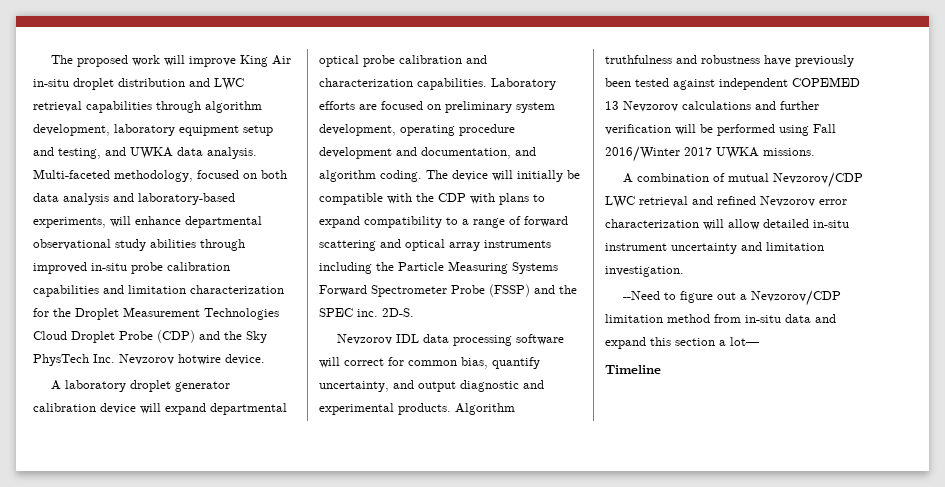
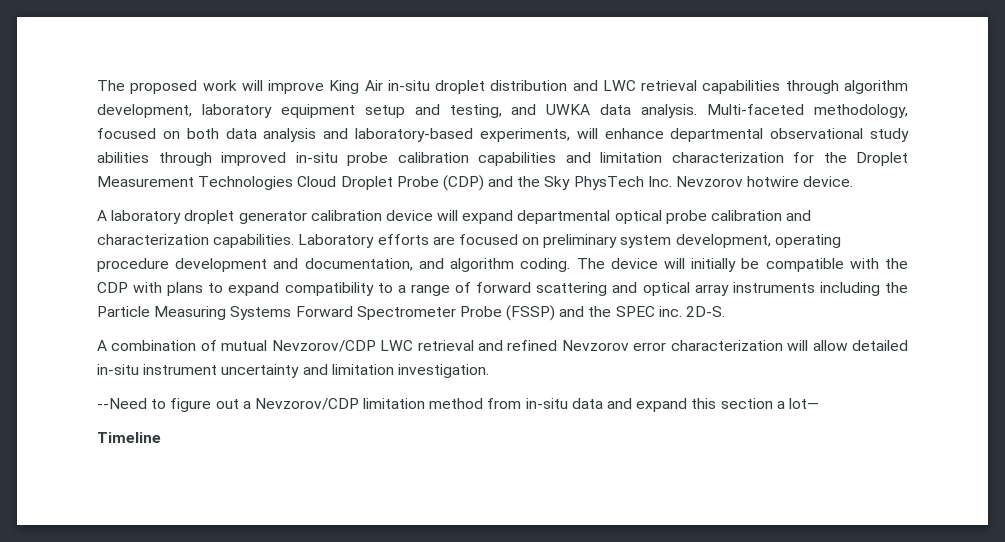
- Nevzorov IDL data processing software will correct for common bias, quantify uncertainty, and output diagnostic and experimental products. Algorithm truthfulness and robustness have previously been tested against independent COPEMED 13 Nevzorov calculations and further verification will be performed using Fall 2016/Winter 2017 UWKA missions.

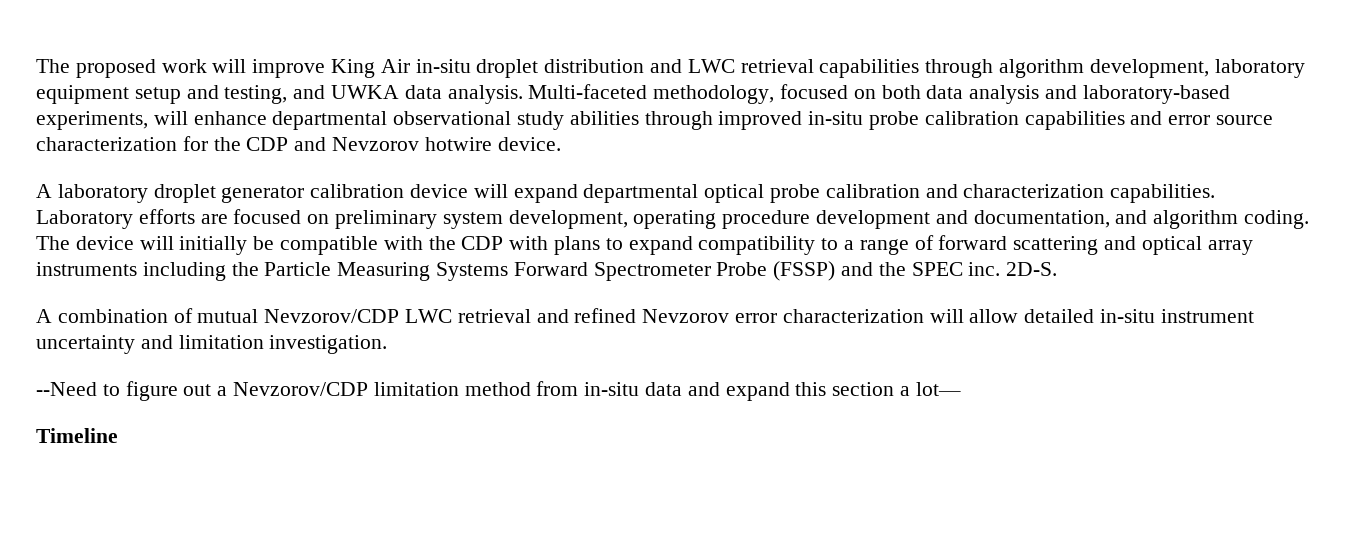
- Multi-faceted methodology, focused on both data analysis and laboratory-based experiments, will enhance departmental observational study abilities through improved in-situ probe calibration capabilities and limitation characterization for the Droplet Measurement Technologies Cloud Droplet Probe (CDP) and the Sky PhysTech Inc. Nevzorov hotwire device.
+ Multi-faceted methodology, focused on both data analysis and laboratory-based experiments, will enhance departmental observational study abilities through improved in-situ probe calibration capabilities and error source characterization for the CDP and Nevzorov hotwire device.

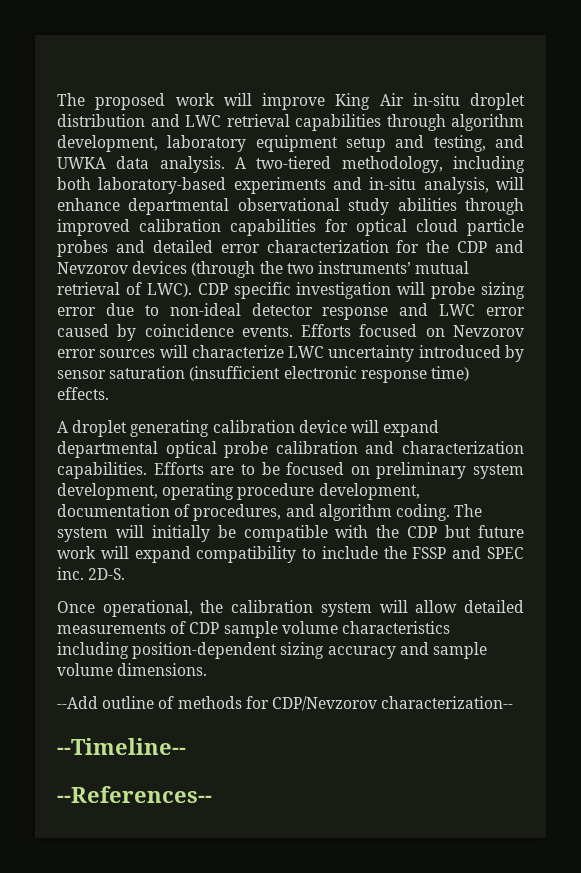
- Multi-faceted methodology, focused on both data analysis and laboratory-based experiments, will enhance departmental observational study abilities through improved in-situ probe calibration capabilities and error source characterization for the CDP and Nevzorov hotwire device.
- A laboratory droplet generator calibration device will expand departmental optical probe calibration and characterization capabilities.
+ A two-tiered methodology, including both laboratory-based experiments and in-situ analysis, will enhance departmental observational study abilities through improved calibration capabilities for optical cloud particle probes and detailed error characterization for the CDP and Nevzorov devices (through the two instruments’ mutual retrieval of LWC). CDP specific investigation will probe sizing error due to non-ideal detector response and LWC error caused by coincidence events. Efforts focused on Nevzorov error sources will characterize LWC uncertainty introduced by sensor saturation (insufficient electronic response time) effects.
+ A droplet generating calibration device will expand departmental optical probe calibration and characterization capabilities.
- Laboratory efforts are focused on preliminary system development, operating procedure development and documentation, and algorithm coding.
+ Efforts are to be focused on preliminary system development, operating procedure development, documentation of procedures, and algorithm coding.
- The device will initially be compatible with the CDP with plans to expand compatibility to a range of forward scattering and optical array instruments including the Particle Measuring Systems Forward Spectrometer Probe (FSSP) and the SPEC inc. 2D-S.
- A combination of mutual Nevzorov/CDP LWC retrieval and refined Nevzorov error characterization will allow detailed in-situ instrument uncertainty and limitation investigation.
- --Need to figure out a Nevzorov/CDP limitation method from in-situ data and expand this section a lot—
- Timeline
+ The system will initially be compatible with the CDP but future work will expand compatibility to include the FSSP and SPEC inc. 2D-S.
+ Once operational, the calibration system will allow detailed measurements of CDP sample volume characteristics including position-dependent sizing accuracy and sample volume dimensions.
+ --Add outline of methods for CDP/Nevzorov characterization--
+ --Timeline--
+ --References--

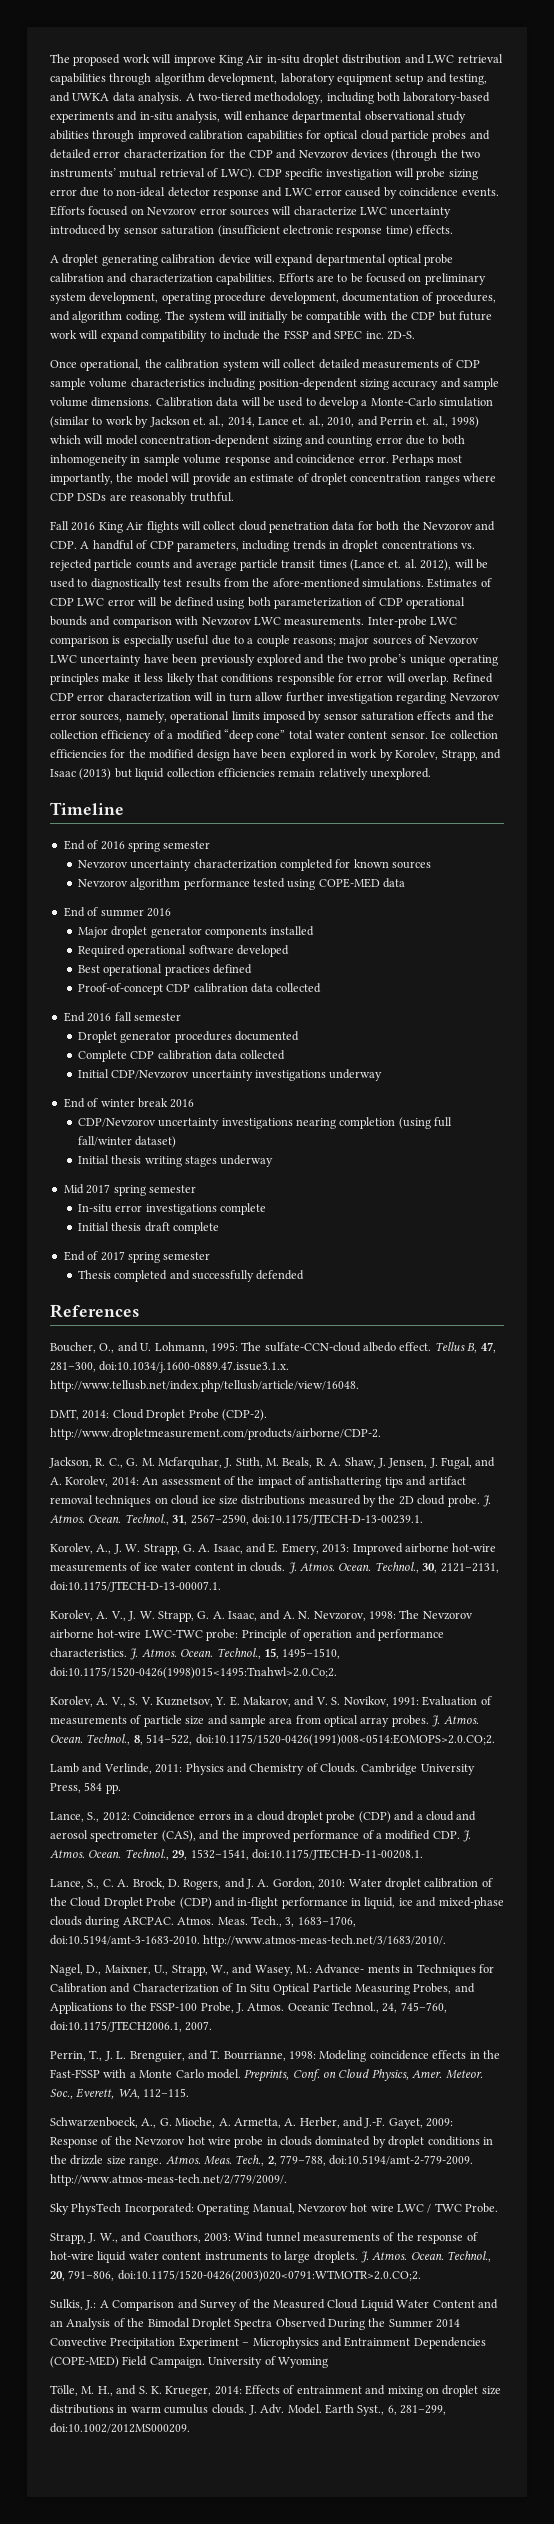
- Once operational, the calibration system will allow detailed measurements of CDP sample volume characteristics including position-dependent sizing accuracy and sample volume dimensions.
- --Add outline of methods for CDP/Nevzorov characterization--
- --Timeline--
- --References--
+ Once operational, the calibration system will collect detailed measurements of CDP sample volume characteristics including position-dependent sizing accuracy and sample volume dimensions. Calibration data will be used to develop a Monte-Carlo simulation (similar to work by Jackson et. al., 2014, Lance et. al., 2010, and Perrin et. al., 1998) which will model concentration-dependent sizing and counting error due to both inhomogeneity in sample volume response and coincidence error. Perhaps most importantly, the model will provide an estimate of droplet concentration ranges where CDP DSDs are reasonably truthful.
+ Fall 2016 King Air flights will collect cloud penetration data for both the Nevzorov and CDP. A handful of CDP parameters, including trends in droplet concentrations vs. rejected particle counts and average particle transit times (Lance et. al. 2012), will be used to diagnostically test results from the afore-mentioned simulations. Estimates of CDP LWC error will be defined using both parameterization of CDP operational bounds and comparison with Nevzorov LWC measurements. Inter-probe LWC comparison is especially useful due to a couple reasons; major sources of Nevzorov LWC uncertainty have been previously explored and the two probe’s unique operating principles make it less likely that conditions responsible for error will overlap. Refined CDP error characterization will in turn allow further investigation regarding Nevzorov error sources, namely, operational limits imposed by sensor saturation effects and the collection efficiency of a modified “deep cone” total water content sensor. Ice collection efficiencies for the modified design have been explored in work by Korolev, Strapp, and Isaac (2013) but liquid collection efficiencies remain relatively unexplored.
+ Timeline
+ End of 2016 spring semester
+ Nevzorov uncertainty characterization completed for known sources
+ Nevzorov algorithm performance tested using COPE-MED data
+ End of summer 2016
+ Major droplet generator components installed
+ Required operational software developed
+ Best operational practices defined
+ Proof-of-concept CDP calibration data collected
+ End 2016 fall semester
+ Droplet generator procedures documented
+ Complete CDP calibration data collected
+ Initial CDP/Nevzorov uncertainty investigations underway
+ End of winter break 2016
+ CDP/Nevzorov uncertainty investigations nearing completion (using full fall/winter dataset)
+ Initial thesis writing stages underway
+ Mid 2017 spring semester
+ In-situ error investigations complete
+ Initial thesis draft complete
+ End of 2017 spring semester
+ Thesis completed and successfully defended
+ References
+ Boucher, O., and U. Lohmann, 1995: The sulfate-CCN-cloud albedo effect. Tellus B, 47, 281–300, doi:10.1034/j.1600-0889.47.issue3.1.x. http://www.tellusb.net/index.php/tellusb/article/view/16048.
+ DMT, 2014: Cloud Droplet Probe (CDP-2). http://www.dropletmeasurement.com/products/airborne/CDP-2.
+ Jackson, R. C., G. M. Mcfarquhar, J. Stith, M. Beals, R. A. Shaw, J. Jensen, J. Fugal, and A. Korolev, 2014: An assessment of the impact of antishattering tips and artifact removal techniques on cloud ice size distributions measured by the 2D cloud probe. J. Atmos. Ocean. Technol., 31, 2567–2590, doi:10.1175/JTECH-D-13-00239.1.
+ Korolev, A., J. W. Strapp, G. A. Isaac, and E. Emery, 2013: Improved airborne hot-wire measurements of ice water content in clouds. J. Atmos. Ocean. Technol., 30, 2121–2131, doi:10.1175/JTECH-D-13-00007.1.
+ Korolev, A. V., J. W. Strapp, G. A. Isaac, and A. N. Nevzorov, 1998: The Nevzorov airborne hot-wire LWC-TWC probe: Principle of operation and performance characteristics. J. Atmos. Ocean. Technol., 15, 1495–1510, doi:10.1175/1520-0426(1998)015<1495:Tnahwl>2.0.Co;2.
+ Korolev, A. V., S. V. Kuznetsov, Y. E. Makarov, and V. S. Novikov, 1991: Evaluation of measurements of particle size and sample area from optical array probes. J. Atmos. Ocean. Technol., 8, 514–522, doi:10.1175/1520-0426(1991)008<0514:EOMOPS>2.0.CO;2.
+ Lamb and Verlinde, 2011: Physics and Chemistry of Clouds. Cambridge University Press, 584 pp.
+ Lance, S., 2012: Coincidence errors in a cloud droplet probe (CDP) and a cloud and aerosol spectrometer (CAS), and the improved performance of a modified CDP. J. Atmos. Ocean. Technol., 29, 1532–1541, doi:10.1175/JTECH-D-11-00208.1.
+ Lance, S., C. A. Brock, D. Rogers, and J. A. Gordon, 2010: Water droplet calibration of the Cloud Droplet Probe (CDP) and in-flight performance in liquid, ice and mixed-phase clouds during ARCPAC. Atmos. Meas. Tech., 3, 1683–1706, doi:10.5194/amt-3-1683-2010. http://www.atmos-meas-tech.net/3/1683/2010/.
+ Nagel, D., Maixner, U., Strapp, W., and Wasey, M.: Advance- ments in Techniques for Calibration and Characterization of In Situ Optical Particle Measuring Probes, and Applications to the FSSP-100 Probe, J. Atmos. Oceanic Technol., 24, 745–760, doi:10.1175/JTECH2006.1, 2007.
+ Perrin, T., J. L. Brenguier, and T. Bourrianne, 1998: Modeling coincidence effects in the Fast-FSSP with a Monte Carlo model. Preprints, Conf. on Cloud Physics, Amer. Meteor. Soc., Everett, WA, 112–115.
+ Schwarzenboeck, A., G. Mioche, A. Armetta, A. Herber, and J.-F. Gayet, 2009: Response of the Nevzorov hot wire probe in clouds dominated by droplet conditions in the drizzle size range. Atmos. Meas. Tech., 2, 779–788, doi:10.5194/amt-2-779-2009. http://www.atmos-meas-tech.net/2/779/2009/.
+ Sky PhysTech Incorporated: Operating Manual, Nevzorov hot wire LWC / TWC Probe.
+ Strapp, J. W., and Coauthors, 2003: Wind tunnel measurements of the response of hot-wire liquid water content instruments to large droplets. J. Atmos. Ocean. Technol., 20, 791–806, doi:10.1175/1520-0426(2003)020<0791:WTMOTR>2.0.CO;2.
+ Sulkis, J.: A Comparison and Survey of the Measured Cloud Liquid Water Content and an Analysis of the Bimodal Droplet Spectra Observed During the Summer 2014 Convective Precipitation Experiment – Microphysics and Entrainment Dependencies (COPE-MED) Field Campaign. University of Wyoming
+ Tölle, M. H., and S. K. Krueger, 2014: Effects of entrainment and mixing on droplet size distributions in warm cumulus clouds. J. Adv. Model. Earth Syst., 6, 281–299, doi:10.1002/2012MS000209.

